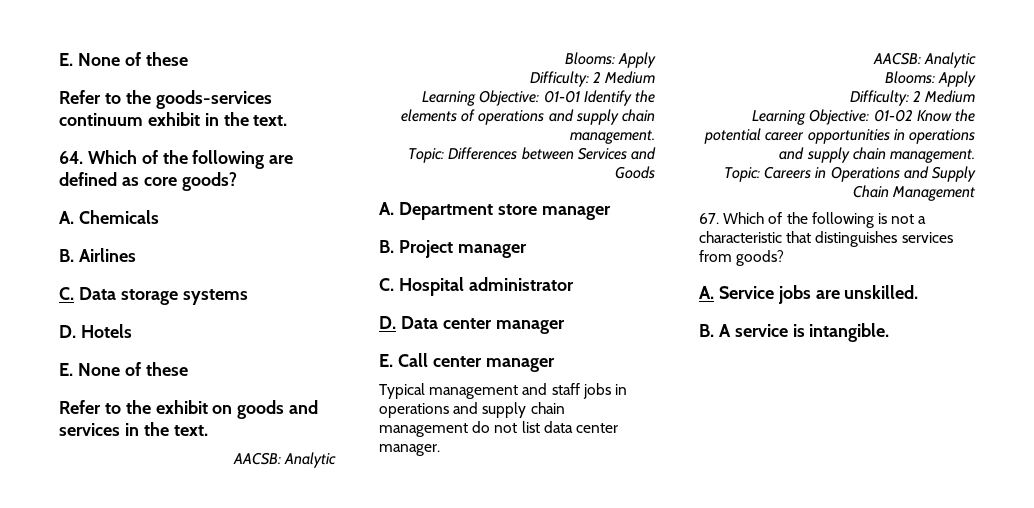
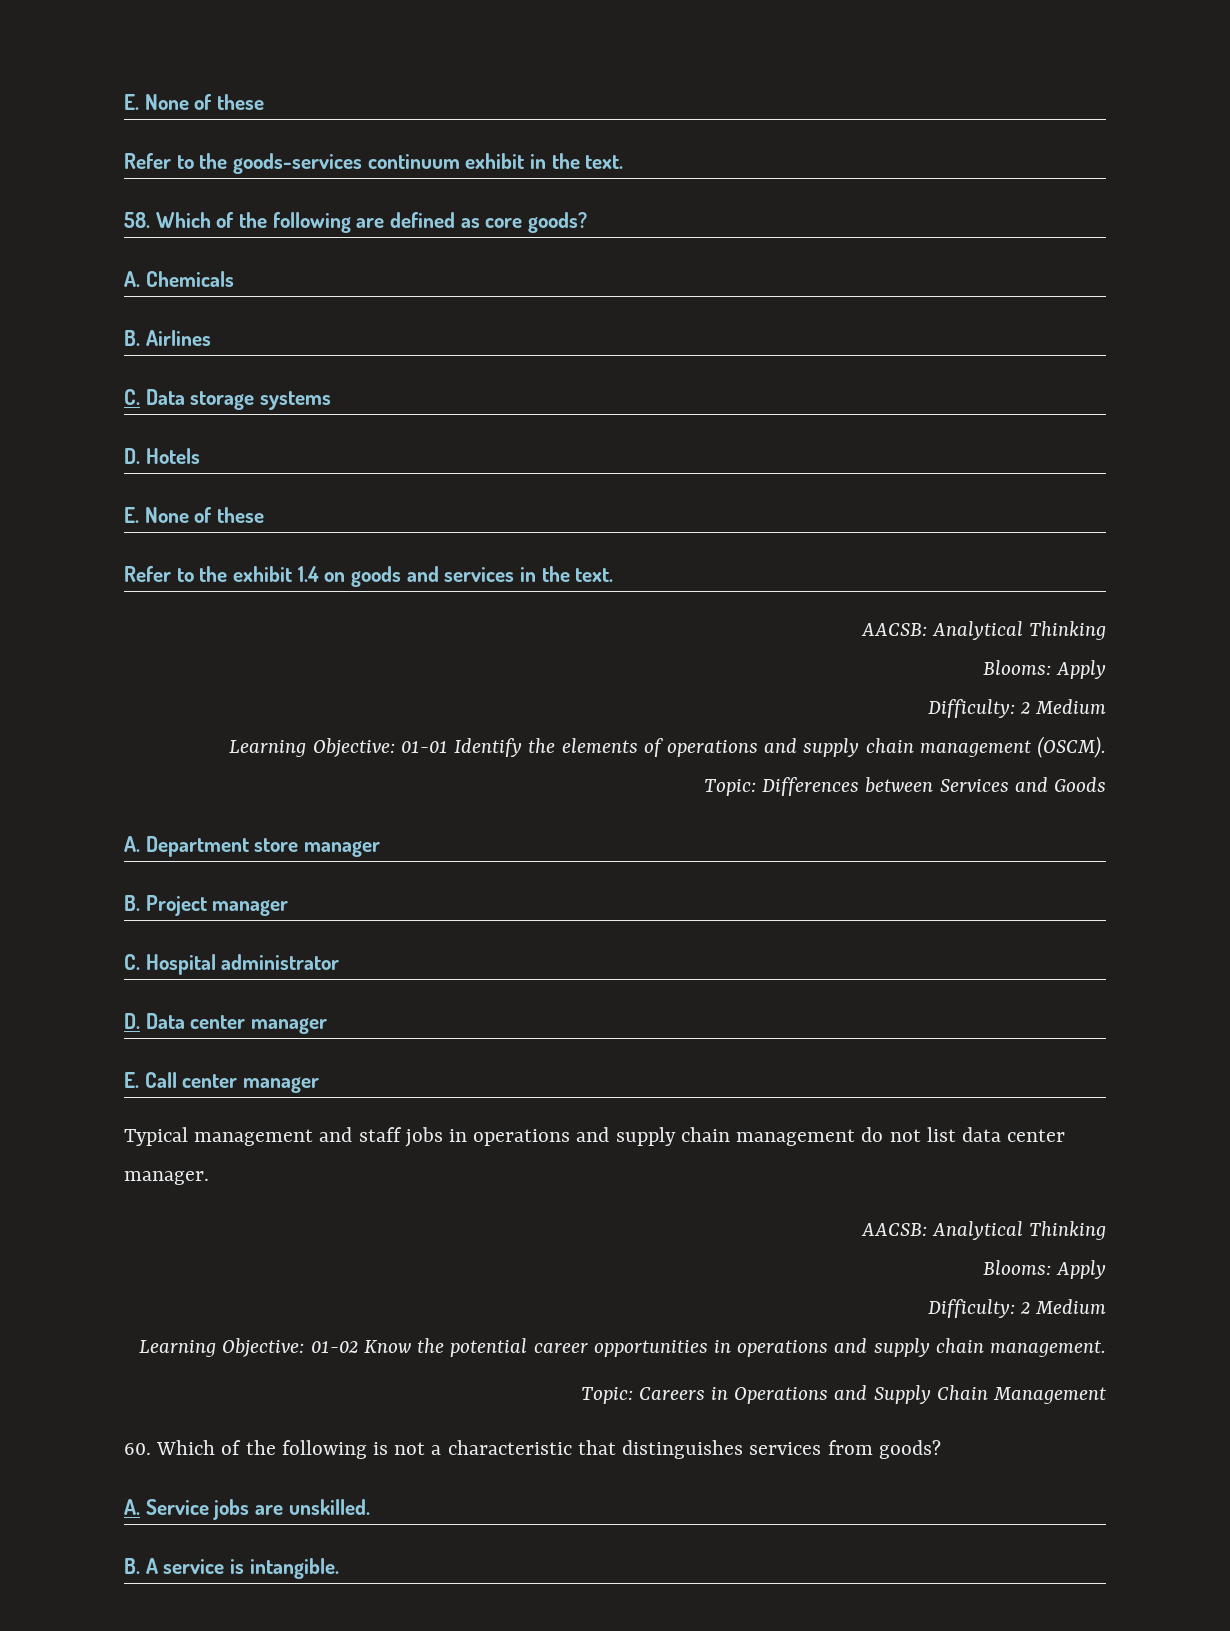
- 64. Which of the following are defined as core goods?
+ 58. Which of the following are defined as core goods?
- Refer to the exhibit on goods and services in the text.
- AACSB: Analytic
+ Refer to the exhibit 1.4 on goods and services in the text.
+ AACSB: Analytical Thinking
- Learning Objective: 01-01 Identify the elements of operations and supply chain management.
+ Learning Objective: 01-01 Identify the elements of operations and supply chain management (OSCM).
  Typical management and staff jobs in operations and supply chain management do not list data center manager.
- AACSB: Analytic
+ AACSB: Analytical Thinking
- 67. Which of the following is not a characteristic that distinguishes services from goods?
+ 60. Which of the following is not a characteristic that distinguishes services from goods?

